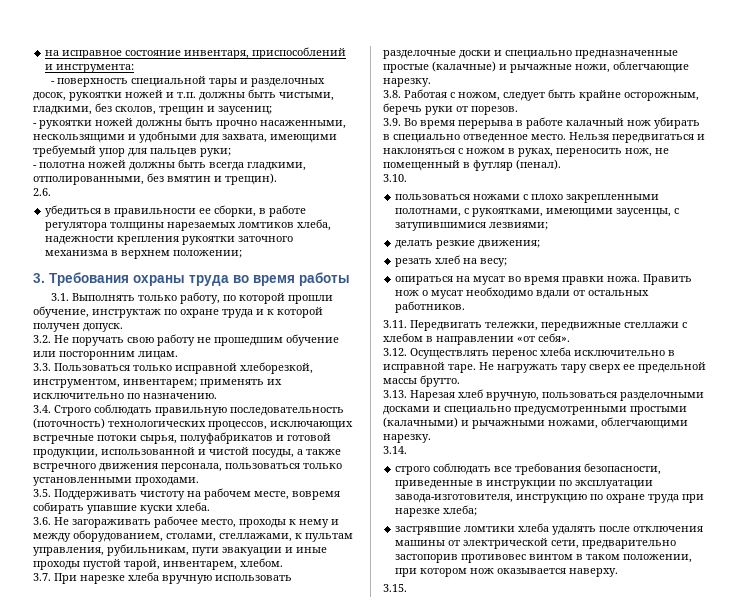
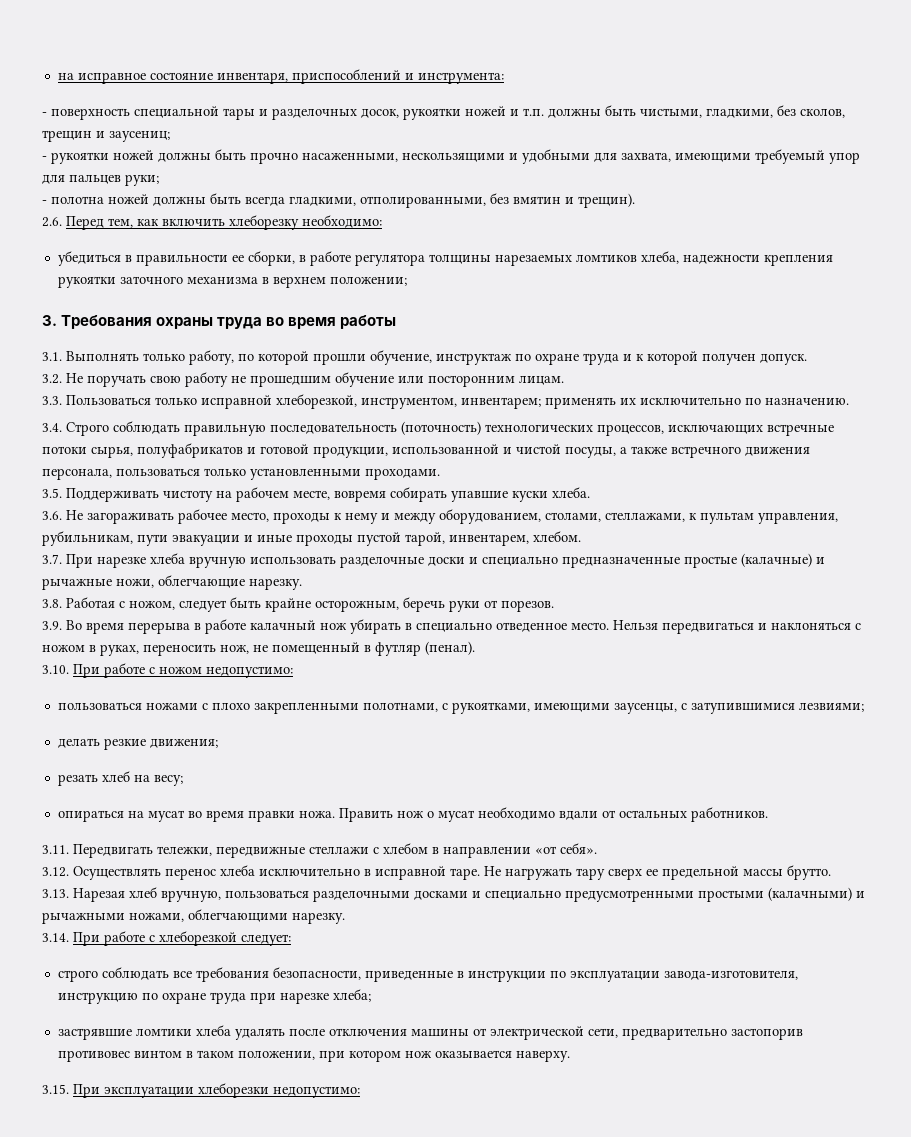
- 2.6.
+ 2.6. Перед тем, как включить хлеборезку необходимо:
- 3.10.
+ 3.10. При работе с ножом недопустимо:
- 3.14.
+ 3.14. При работе с хлеборезкой следует:
- 3.15.
+ 3.15. При эксплуатации хлеборезки недопустимо:

